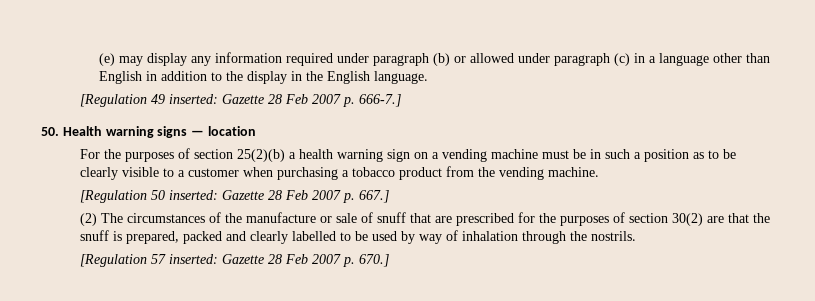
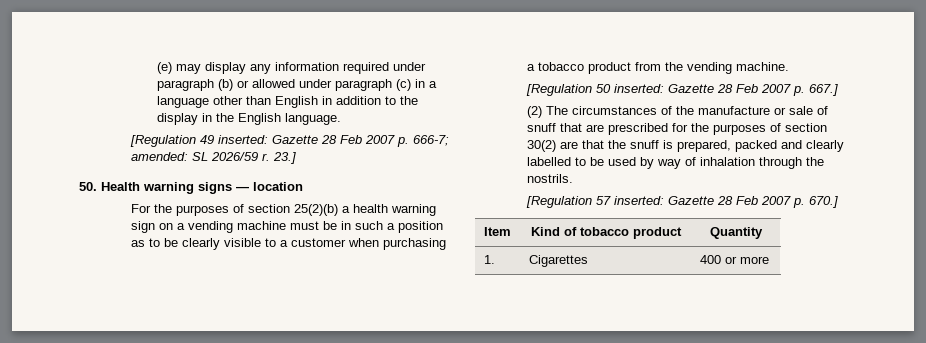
- [Regulation 49 inserted: Gazette 28 Feb 2007 p. 666-7.]
+ [Regulation 49 inserted: Gazette 28 Feb 2007 p. 666-7; amended: SL 2026/59 r. 23.]
+ Item | Kind of tobacco product | Quantity
+ 1. | Cigarettes | 400 or more

